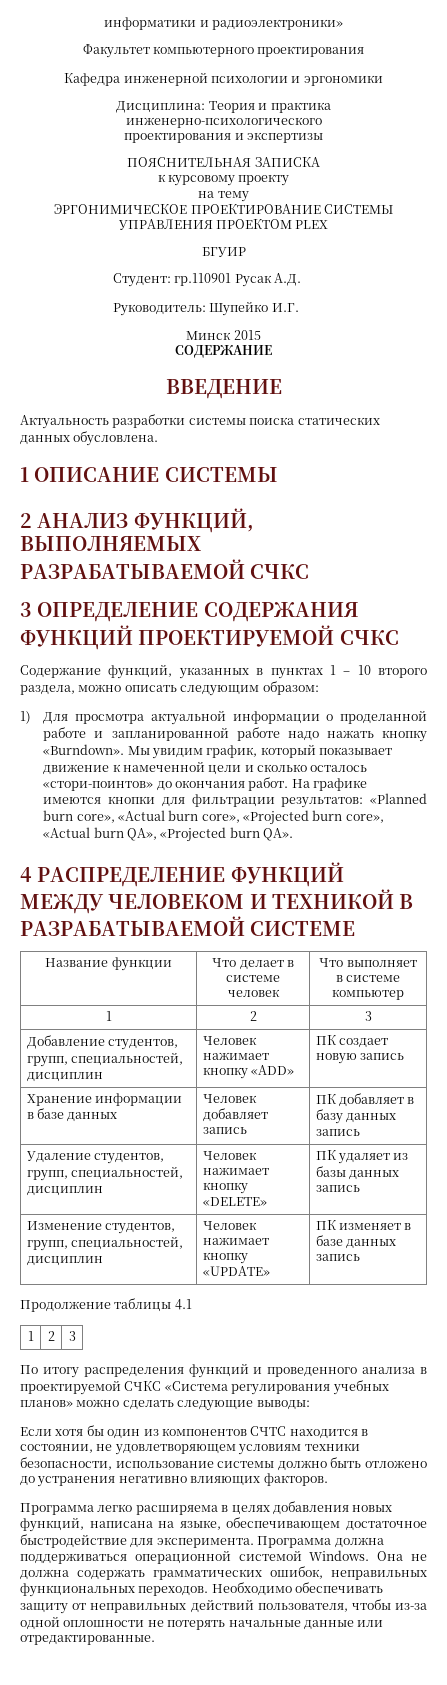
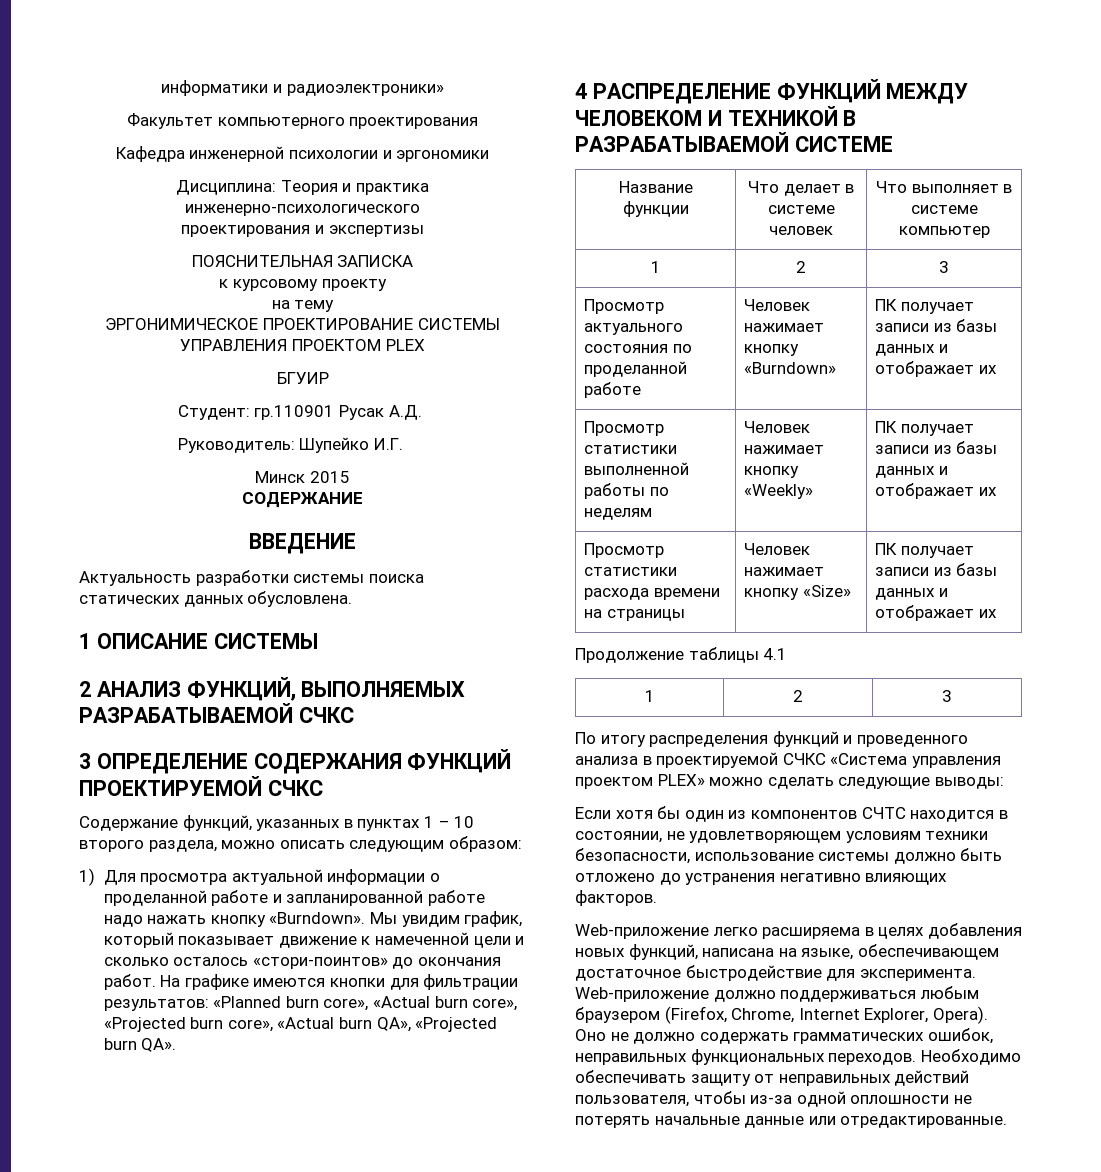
- Добавление студентов, групп, специальностей, дисциплин | Человек нажимает кнопку «ADD» | ПК создает новую запись
- Хранение информации в базе данных | Человек добавляет запись | ПК добавляет в базу данных запись
- Удаление студентов, групп, специальностей, дисциплин | Человек нажимает кнопку «DELETE» | ПК удаляет из базы данных запись
- Изменение студентов, групп, специальностей, дисциплин | Человек нажимает кнопку «UPDATE» | ПК изменяет в базе данных запись
+ Просмотр актуального состояния по проделанной работе | Человек нажимает кнопку «Burndown» | ПК получает записи из базы данных и отображает их
+ Просмотр статистики выполненной работы по неделям | Человек нажимает кнопку «Weekly» | ПК получает записи из базы данных и отображает их
+ Просмотр статистики расхода времени на страницы | Человек нажимает кнопку «Size» | ПК получает записи из базы данных и отображает их
- По итогу распределения функций и проведенного анализа в проектируемой СЧКС «Система регулирования учебных планов» можно сделать следующие выводы:
+ По итогу распределения функций и проведенного анализа в проектируемой СЧКС «Система управления проектом PLEX» можно сделать следующие выводы:
- Программа легко расширяема в целях добавления новых функций, написана на языке, обеспечивающем достаточное быстродействие для эксперимента.
+ Web-приложение легко расширяема в целях добавления новых функций, написана на языке, обеспечивающем достаточное быстродействие для эксперимента.
- Программа должна поддерживаться операционной системой Windows. Она не должна содержать грамматических ошибок, неправильных функциональных переходов.
+ Web-приложение должно поддерживаться любым браузером (Firefox, Chrome, Internet Explorer, Opera). Оно не должно содержать грамматических ошибок, неправильных функциональных переходов.

